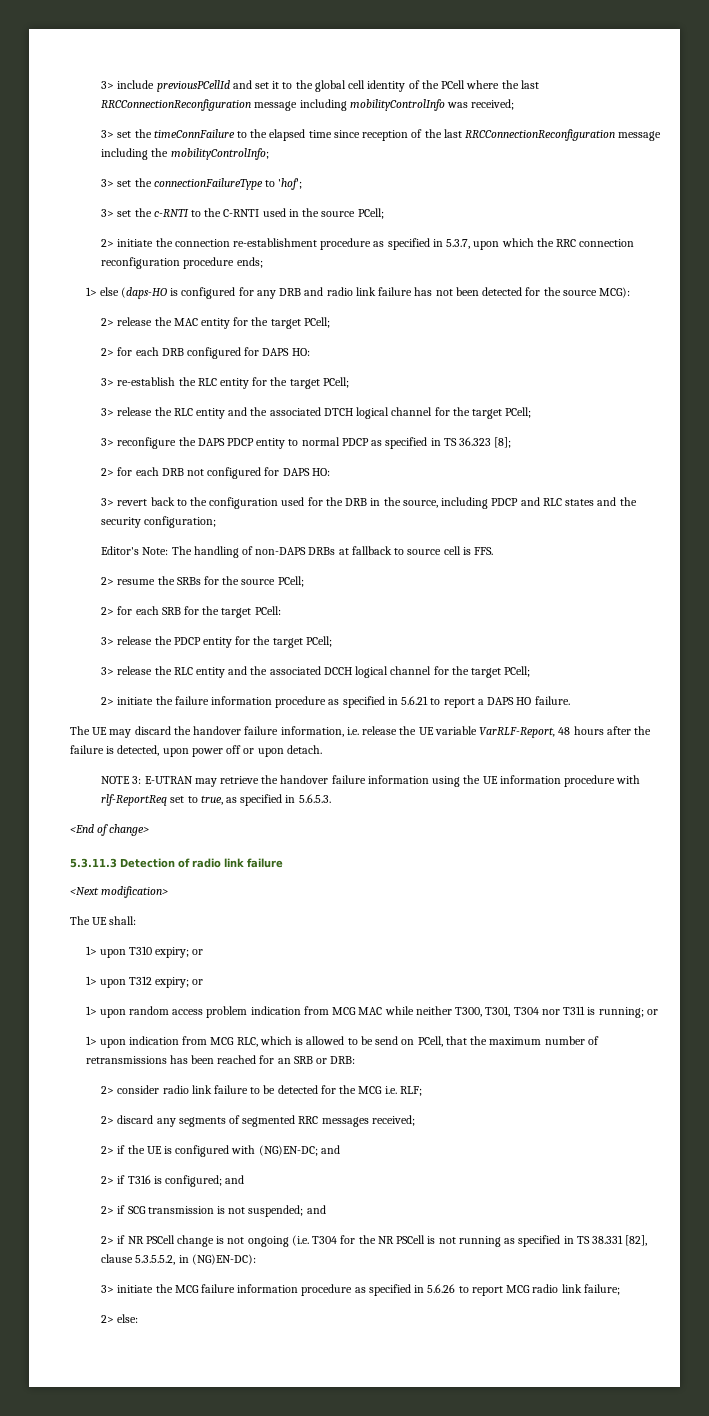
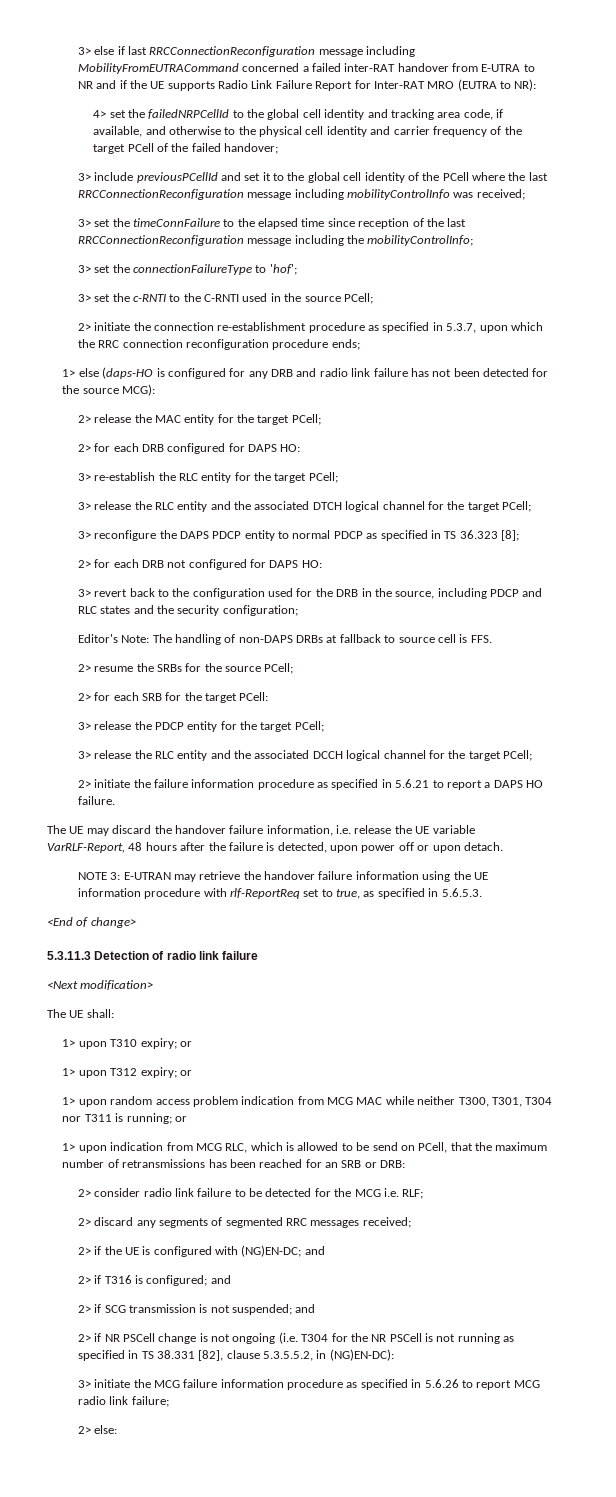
+ 3> else if last RRCConnectionReconfiguration message including MobilityFromEUTRACommand concerned a failed inter-RAT handover from E-UTRA to NR and if the UE supports Radio Link Failure Report for Inter-RAT MRO (EUTRA to NR):
+ 4> set the failedNRPCellId to the global cell identity and tracking area code, if available, and otherwise to the physical cell identity and carrier frequency of the target PCell of the failed handover;

